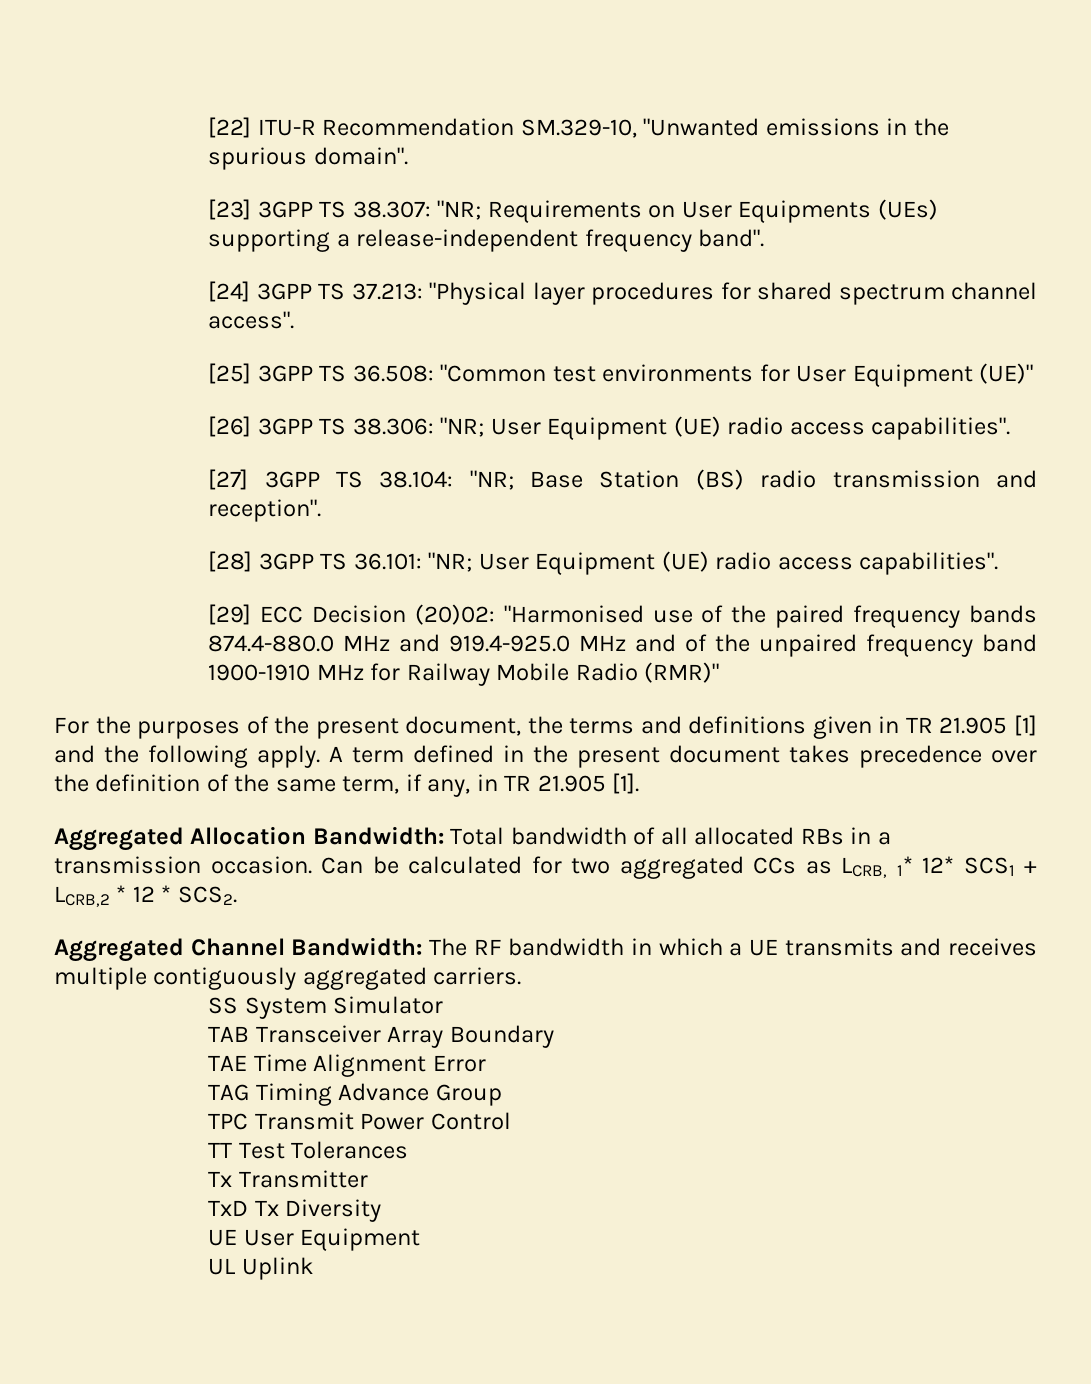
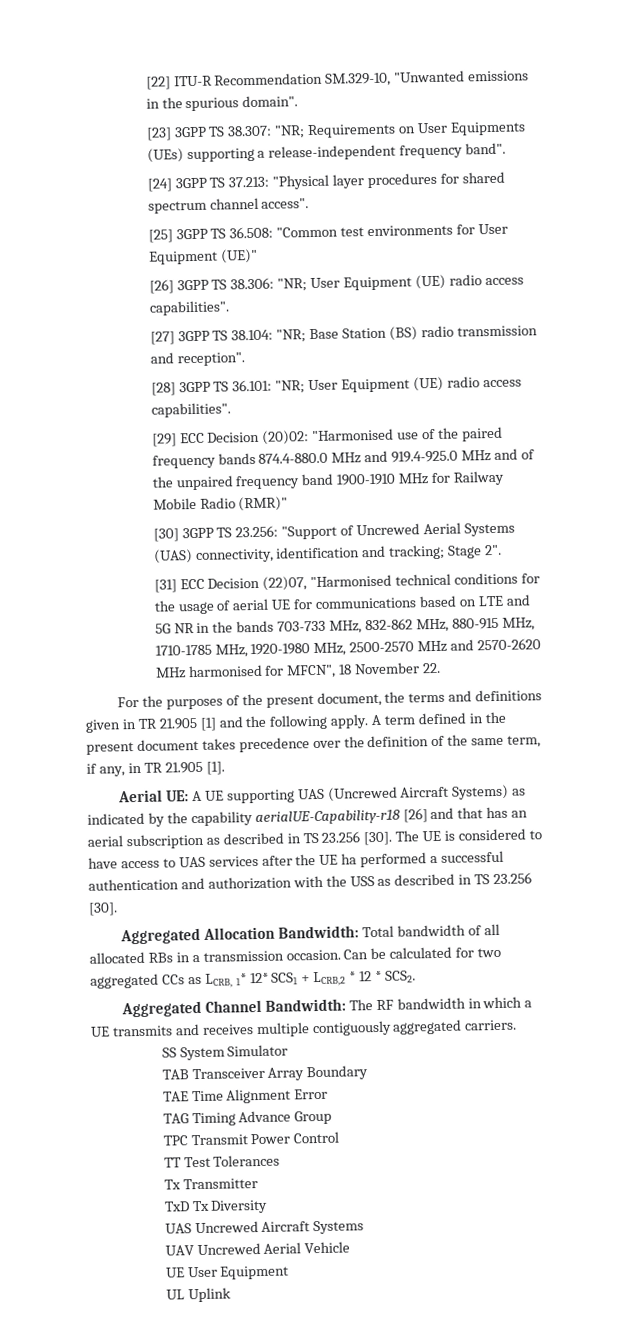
+ [30] 3GPP TS 23.256: "Support of Uncrewed Aerial Systems (UAS) connectivity, identification and tracking; Stage 2".
+ [31] ECC Decision (22)07, "Harmonised technical conditions for the usage of aerial UE for communications based on LTE and 5G NR in the bands 703-733 MHz, 832-862 MHz, 880-915 MHz, 1710-1785 MHz, 1920-1980 MHz, 2500-2570 MHz and 2570-2620 MHz harmonised for MFCN", 18 November 22.
+ Aerial UE: A UE supporting UAS (Uncrewed Aircraft Systems) as indicated by the capability aerialUE-Capability-r18 [26] and that has an aerial subscription as described in TS 23.256 [30]. The UE is considered to have access to UAS services after the UE ha performed a successful authentication and authorization with the USS as described in TS 23.256 [30].
+ UAS Uncrewed Aircraft Systems
+ UAV Uncrewed Aerial Vehicle

